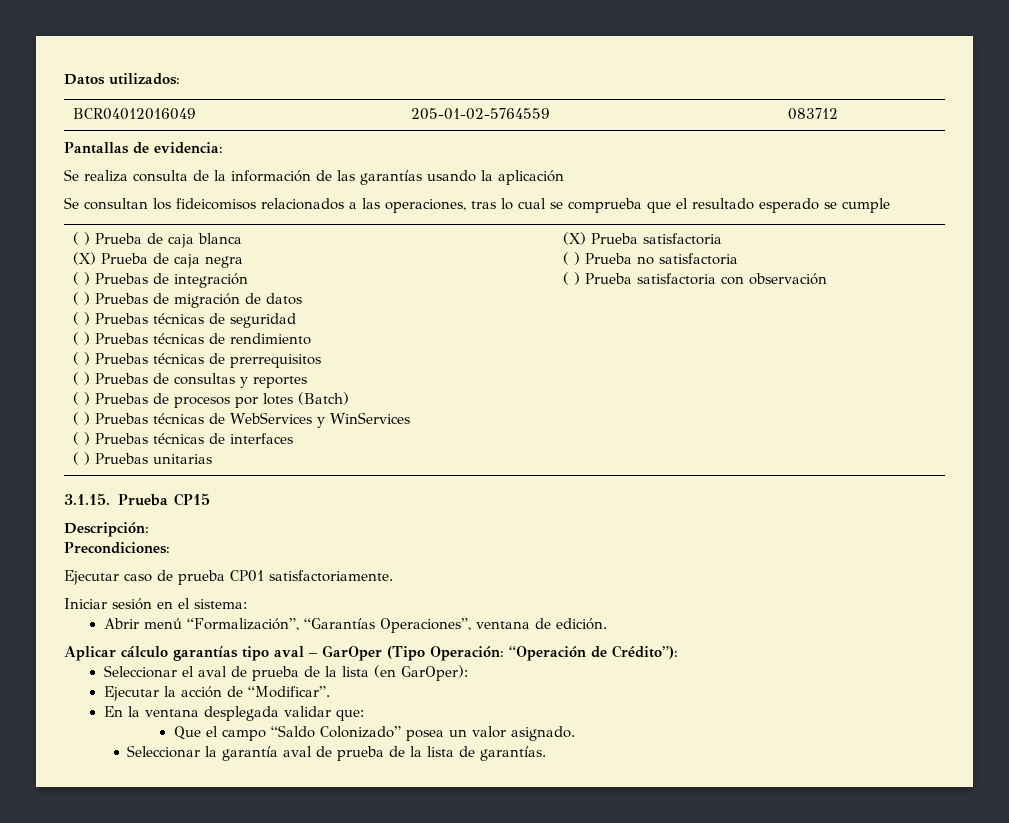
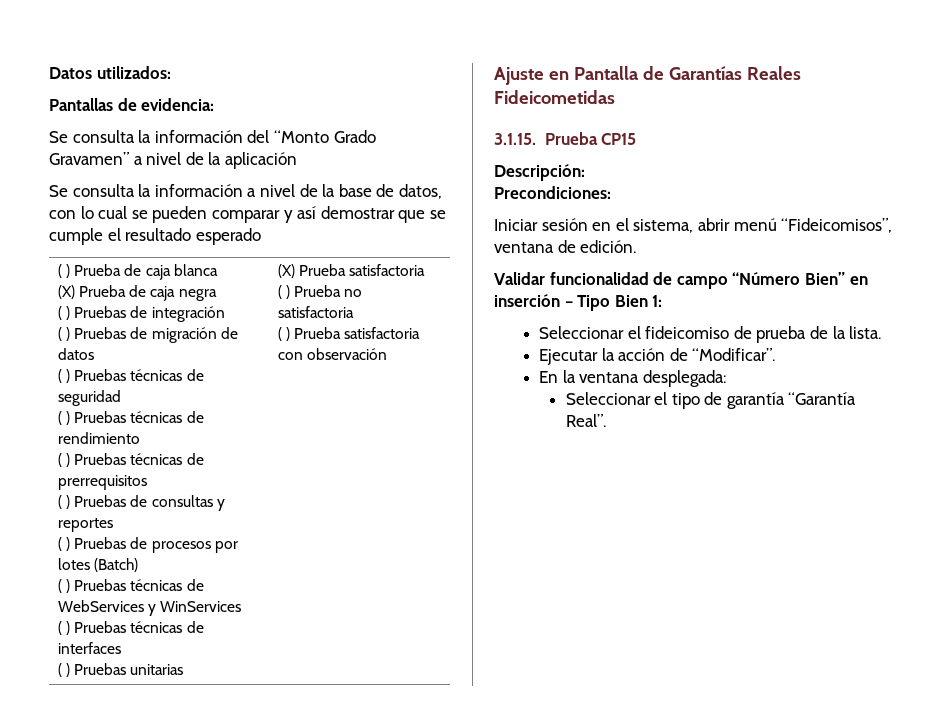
- BCR04012016049 | 205-01-02-5764559 | 083712
- Se realiza consulta de la información de las garantías usando la aplicación
- Se consultan los fideicomisos relacionados a las operaciones, tras lo cual se comprueba que el resultado esperado se cumple
+ Se consulta la información del “Monto Grado Gravamen” a nivel de la aplicación
+ Se consulta la información a nivel de la base de datos, con lo cual se pueden comparar y así demostrar que se cumple el resultado esperado
+ Ajuste en Pantalla de Garantías Reales Fideicometidas
- Ejecutar caso de prueba CP01 satisfactoriamente.
- Iniciar sesión en el sistema:
- Abrir menú “Formalización”, “Garantías Operaciones”, ventana de edición.
- Aplicar cálculo garantías tipo aval – GarOper (Tipo Operación: “Operación de Crédito”):
- Seleccionar el aval de prueba de la lista (en GarOper):
+ Iniciar sesión en el sistema, abrir menú “Fideicomisos”, ventana de edición.
+ Validar funcionalidad de campo “Número Bien” en inserción – Tipo Bien 1:
+ Seleccionar el fideicomiso de prueba de la lista.
- En la ventana desplegada validar que:
- Que el campo “Saldo Colonizado” posea un valor asignado.
- Seleccionar la garantía aval de prueba de la lista de garantías.
+ En la ventana desplegada:
+ Seleccionar el tipo de garantía “Garantía Real”.

